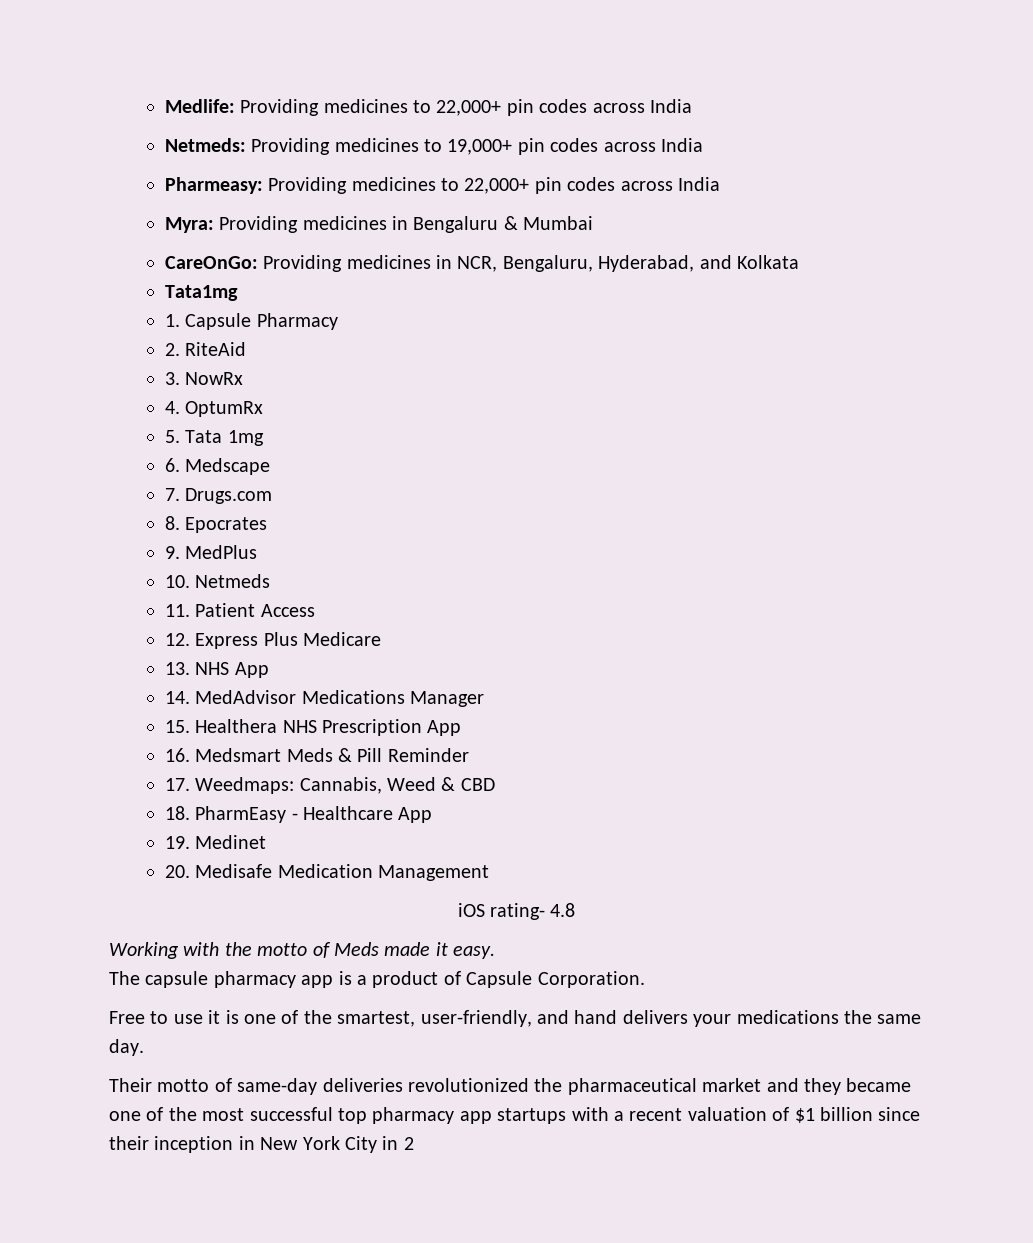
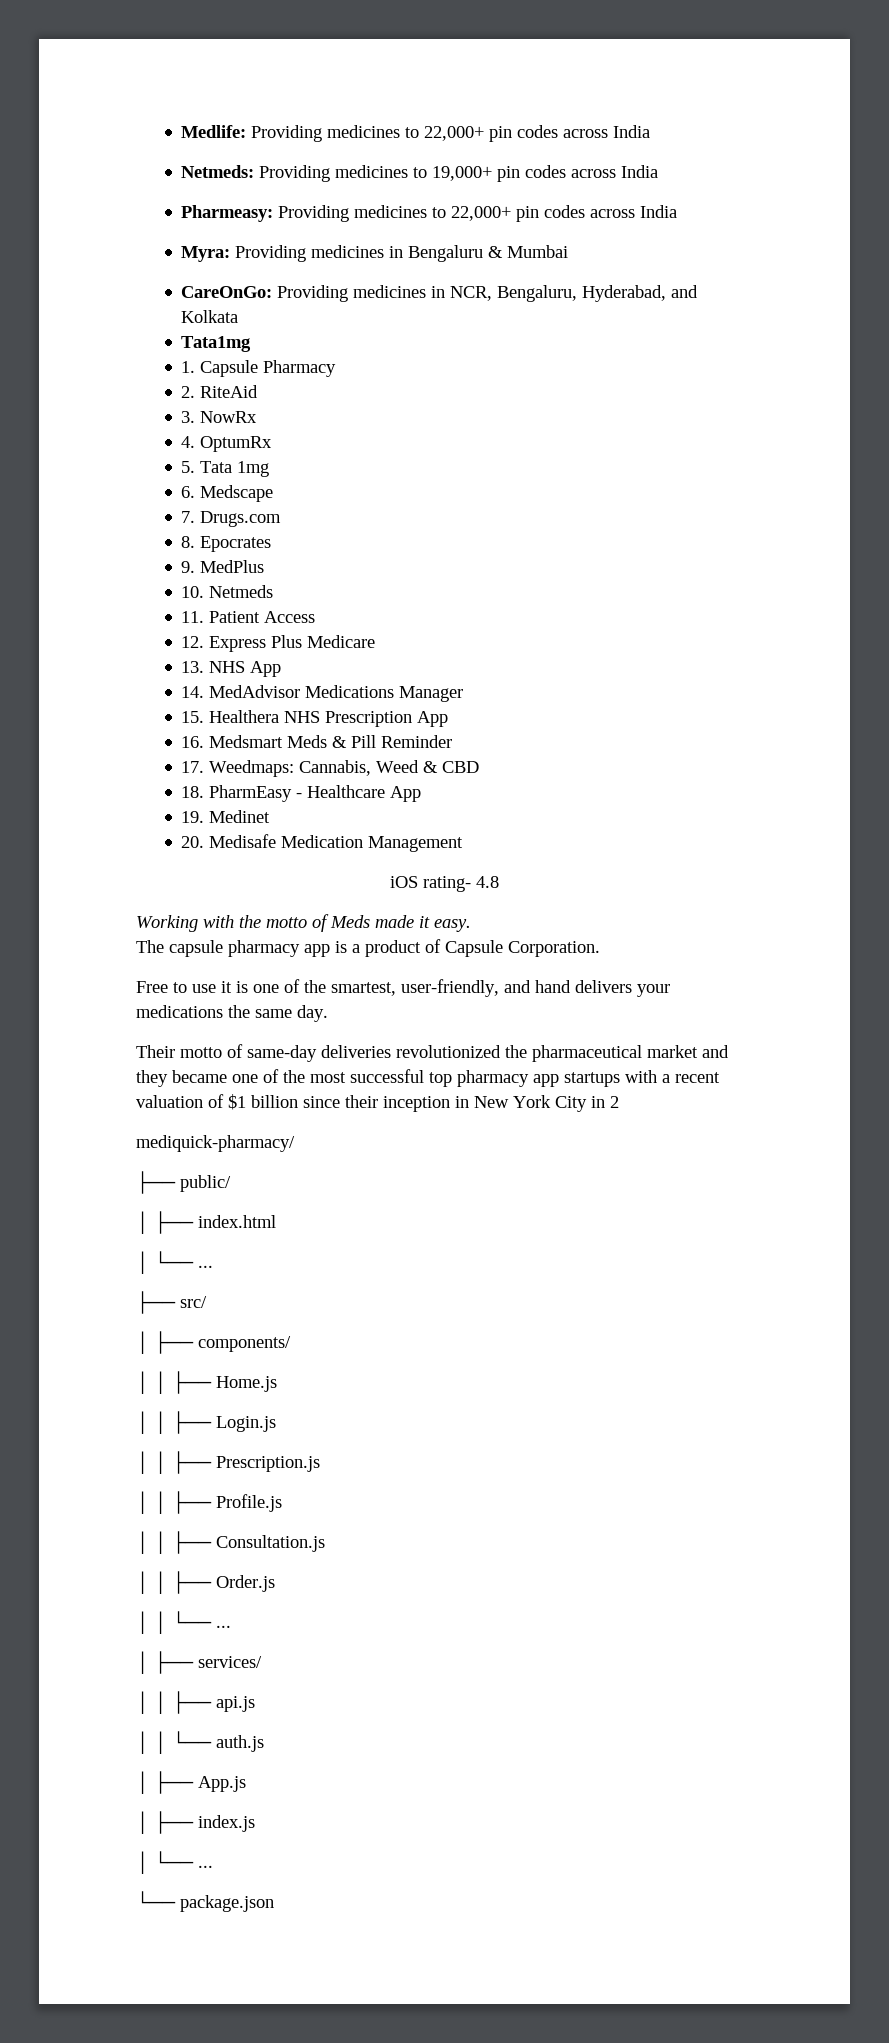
+ mediquick-pharmacy/
+ ├── public/
+ │ ├── index.html
+ │ └── ...
+ ├── src/
+ │ ├── components/
+ │ │ ├── Home.js
+ │ │ ├── Login.js
+ │ │ ├── Prescription.js
+ │ │ ├── Profile.js
+ │ │ ├── Consultation.js
+ │ │ ├── Order.js
+ │ │ └── ...
+ │ ├── services/
+ │ │ ├── api.js
+ │ │ └── auth.js
+ │ ├── App.js
+ │ ├── index.js
+ │ └── ...
+ └── package.json

